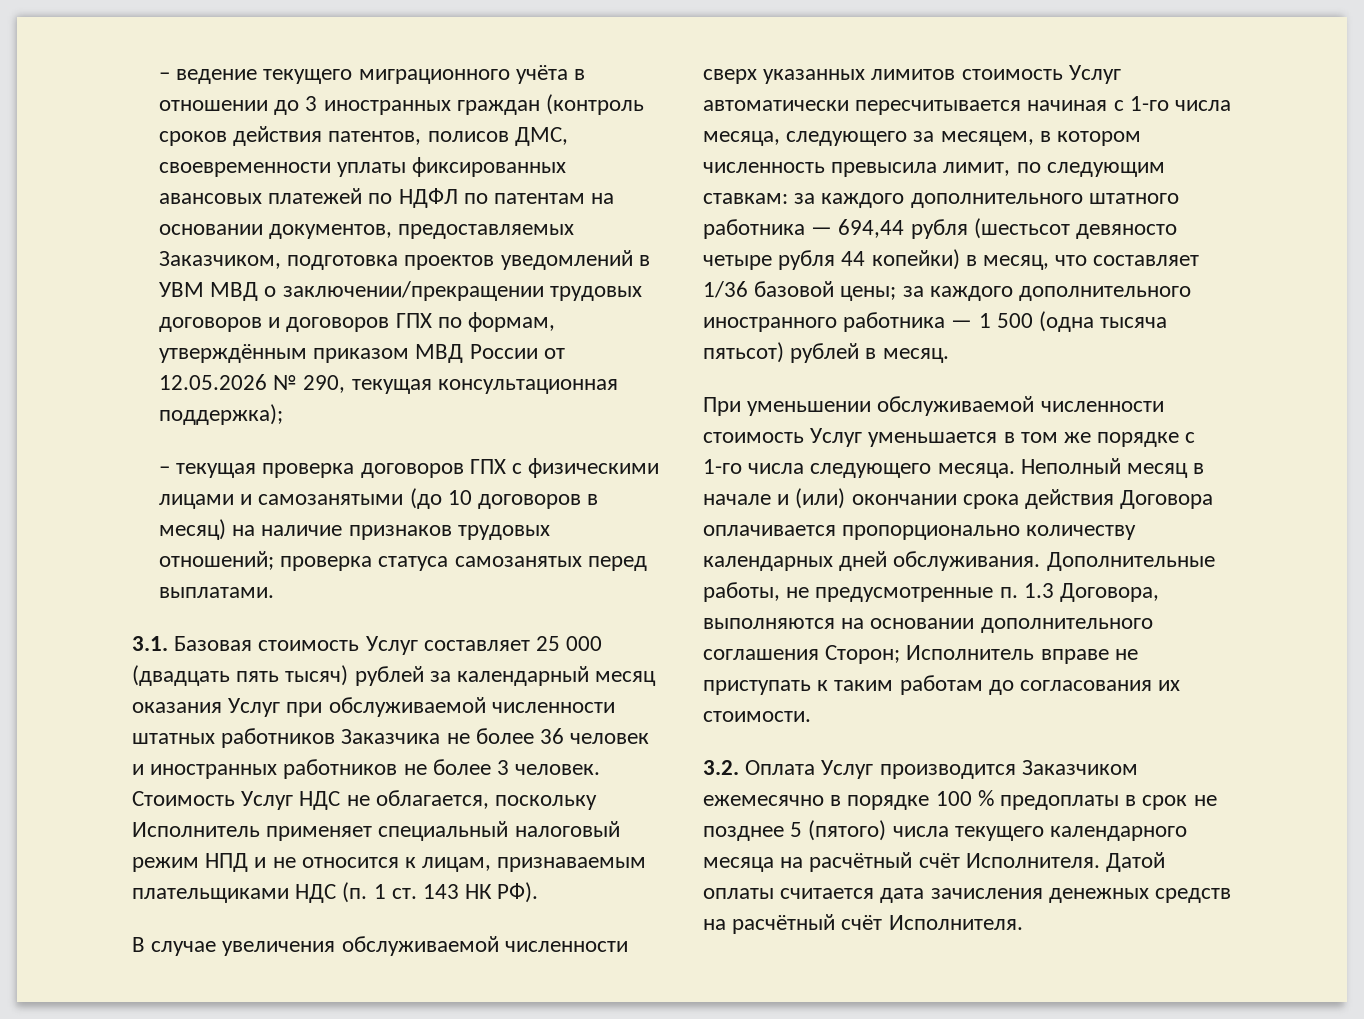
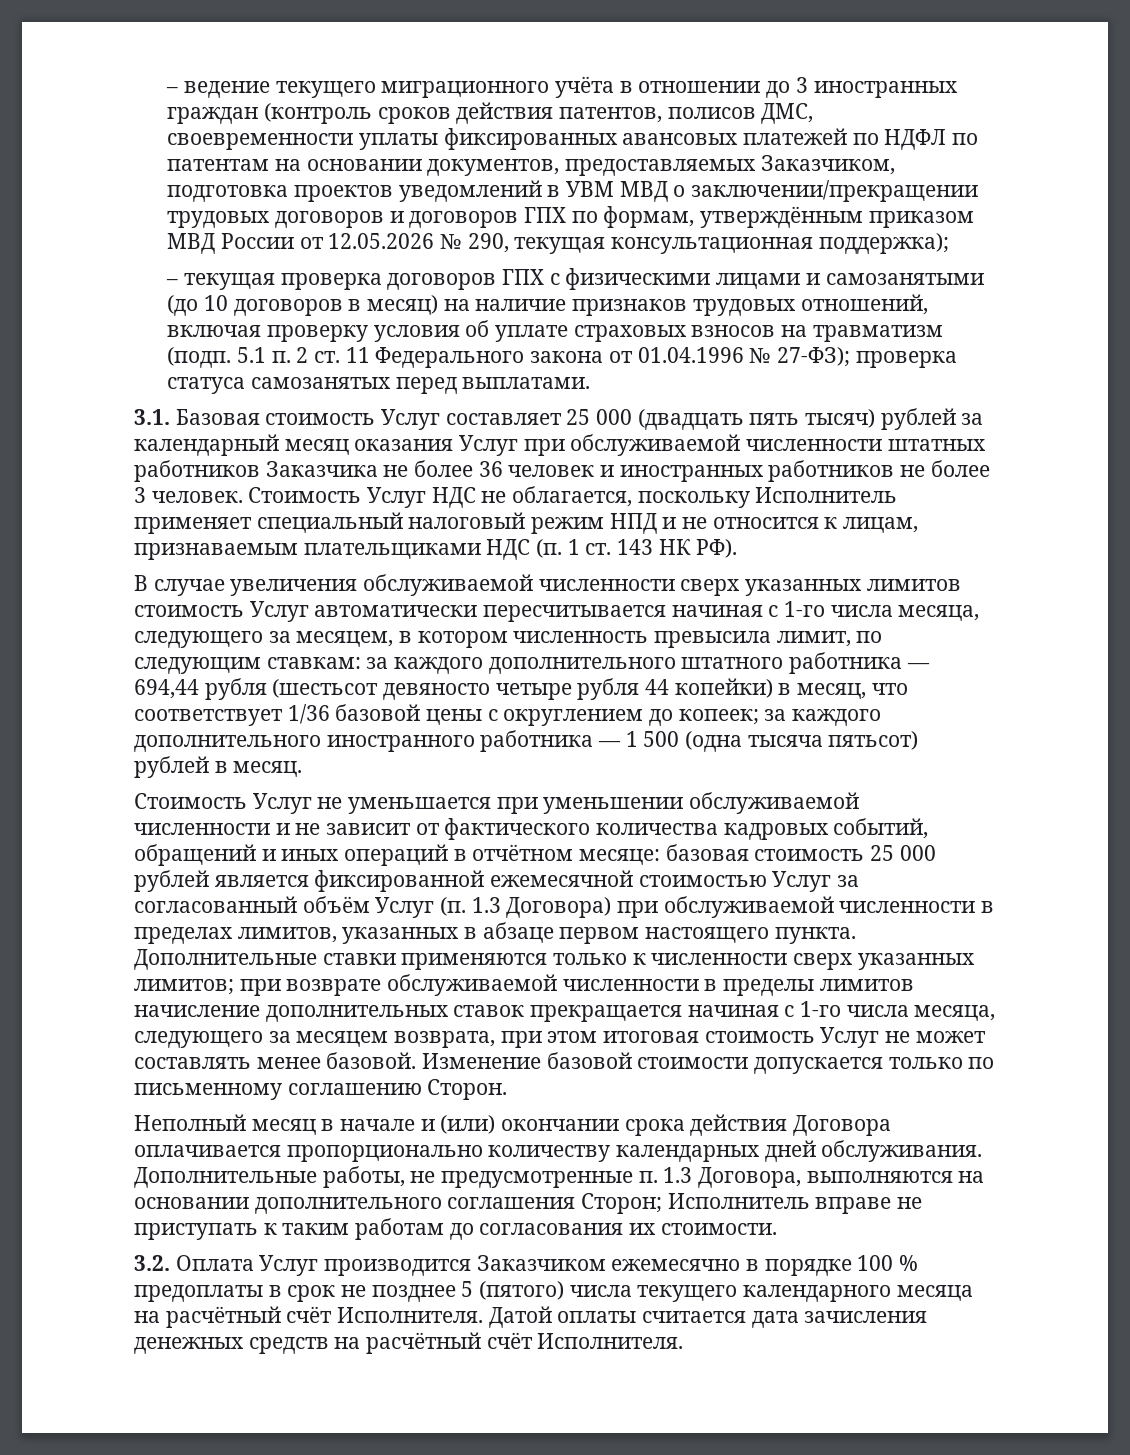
- – текущая проверка договоров ГПХ с физическими лицами и самозанятыми (до 10 договоров в месяц) на наличие признаков трудовых отношений; проверка статуса самозанятых перед выплатами.
+ – текущая проверка договоров ГПХ с физическими лицами и самозанятыми (до 10 договоров в месяц) на наличие признаков трудовых отношений, включая проверку условия об уплате страховых взносов на травматизм (подп. 5.1 п. 2 ст. 11 Федерального закона от 01.04.1996 № 27-ФЗ); проверка статуса самозанятых перед выплатами.
- за каждого дополнительного штатного работника — 694,44 рубля (шестьсот девяносто четыре рубля 44 копейки) в месяц, что составляет 1/36 базовой цены;
+ за каждого дополнительного штатного работника — 694,44 рубля (шестьсот девяносто четыре рубля 44 копейки) в месяц, что соответствует 1/36 базовой цены с округлением до копеек;
- При уменьшении обслуживаемой численности стоимость Услуг уменьшается в том же порядке с 1-го числа следующего месяца. Неполный месяц в начале и (или) окончании срока действия Договора оплачивается пропорционально количеству календарных дней обслуживания.
+ Стоимость Услуг не уменьшается при уменьшении обслуживаемой численности и не зависит от фактического количества кадровых событий, обращений и иных операций в отчётном месяце: базовая стоимость 25 000 рублей является фиксированной ежемесячной стоимостью Услуг за согласованный объём Услуг (п. 1.3 Договора) при обслуживаемой численности в пределах лимитов, указанных в абзаце первом настоящего пункта. Дополнительные ставки применяются только к численности сверх указанных лимитов; при возврате обслуживаемой численности в пределы лимитов начисление дополнительных ставок прекращается начиная с 1-го числа месяца, следующего за месяцем возврата, при этом итоговая стоимость Услуг не может составлять менее базовой. Изменение базовой стоимости допускается только по письменному соглашению Сторон.
+ Неполный месяц в начале и (или) окончании срока действия Договора оплачивается пропорционально количеству календарных дней обслуживания.

